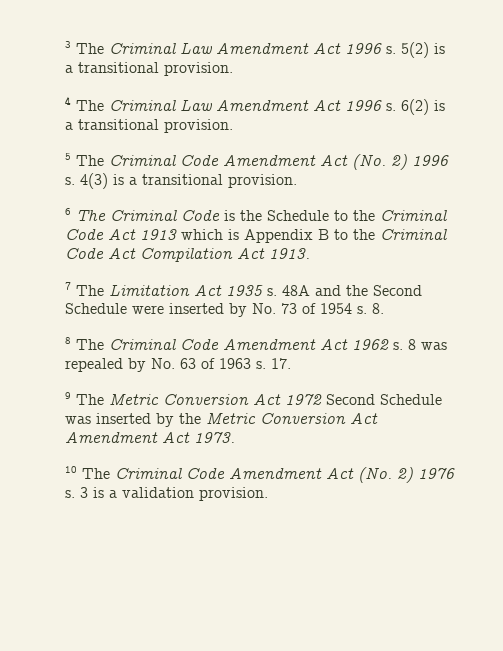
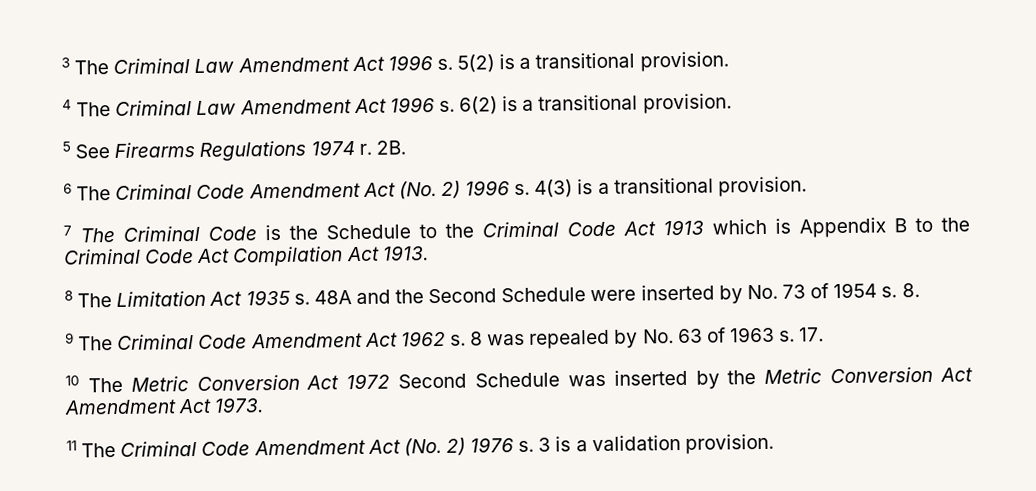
- 5 The Criminal Code Amendment Act (No. 2) 1996 s.
+ 5 See Firearms Regulations 1974 r. 2B.
+ 6 The Criminal Code Amendment Act (No. 2) 1996 s.
- 6 The Criminal Code is the Schedule to the Criminal Code Act 1913 which is Appendix B to the Criminal Code Act Compilation Act 1913.
+ 7 The Criminal Code is the Schedule to the Criminal Code Act 1913 which is Appendix B to the Criminal Code Act Compilation Act 1913.
- 7 The Limitation Act 1935 s.
+ 8 The Limitation Act 1935 s.
- 8 The Criminal Code Amendment Act 1962 s.
+ 9 The Criminal Code Amendment Act 1962 s.
- 9 The Metric Conversion Act 1972 Second Schedule was inserted by the Metric Conversion Act Amendment Act 1973.
+ 10 The Metric Conversion Act 1972 Second Schedule was inserted by the Metric Conversion Act Amendment Act 1973.
- 10 The Criminal Code Amendment Act (No. 2) 1976 s.
+ 11 The Criminal Code Amendment Act (No. 2) 1976 s.

